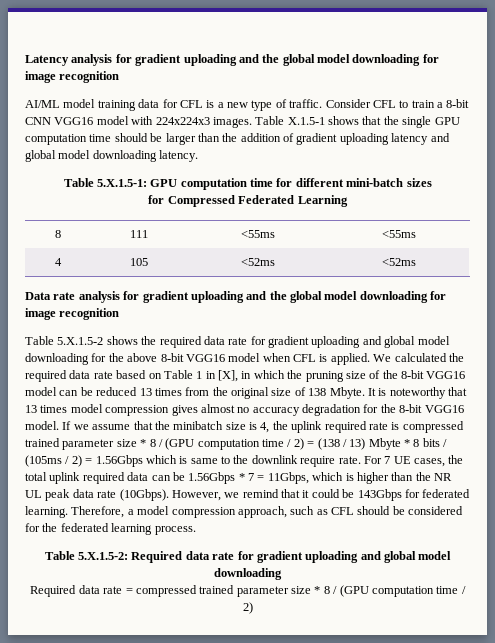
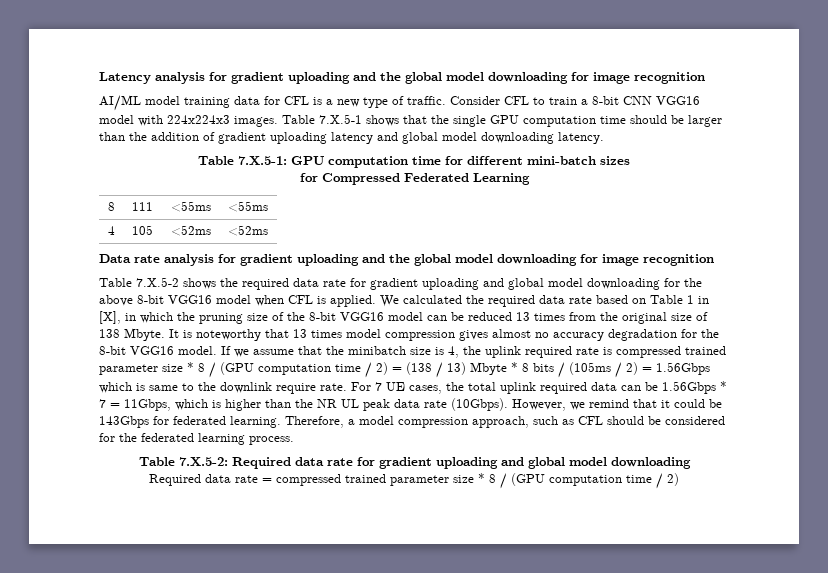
- Table X.1.5-1 shows that the single GPU computation time should be larger than the addition of gradient uploading latency and global model downloading latency.
+ Table 7.X.5-1 shows that the single GPU computation time should be larger than the addition of gradient uploading latency and global model downloading latency.
- Table 5.X.1.5-1: GPU computation time for different mini-batch sizes
+ Table 7.X.5-1: GPU computation time for different mini-batch sizes
- Table 5.X.1.5-2 shows the required data rate for gradient uploading and global model downloading for the above 8-bit VGG16 model when CFL is applied.
+ Table 7.X.5-2 shows the required data rate for gradient uploading and global model downloading for the above 8-bit VGG16 model when CFL is applied.
- Table 5.X.1.5-2: Required data rate for gradient uploading and global model downloading
+ Table 7.X.5-2: Required data rate for gradient uploading and global model downloading

